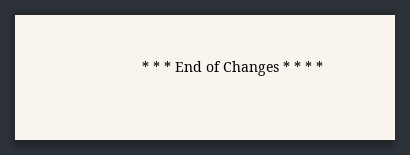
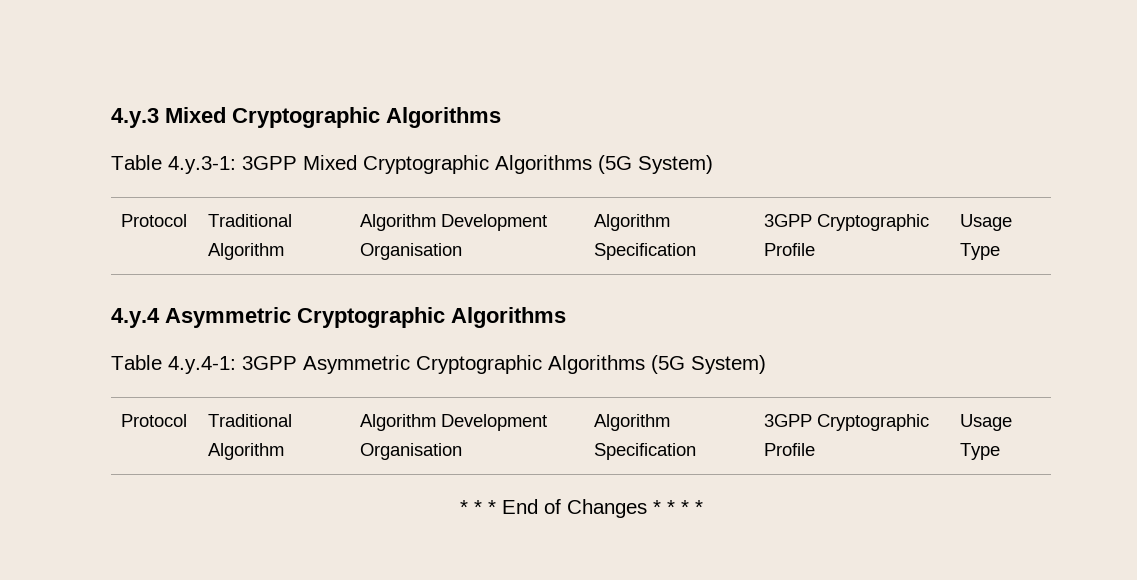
+ 4.y.3 Mixed Cryptographic Algorithms
+ Table 4.y.3-1: 3GPP Mixed Cryptographic Algorithms (5G System)
+ Protocol | Traditional Algorithm | Algorithm Development Organisation | Algorithm Specification | 3GPP Cryptographic Profile | Usage Type
+ 4.y.4 Asymmetric Cryptographic Algorithms
+ Table 4.y.4-1: 3GPP Asymmetric Cryptographic Algorithms (5G System)
+ Protocol | Traditional Algorithm | Algorithm Development Organisation | Algorithm Specification | 3GPP Cryptographic Profile | Usage Type

